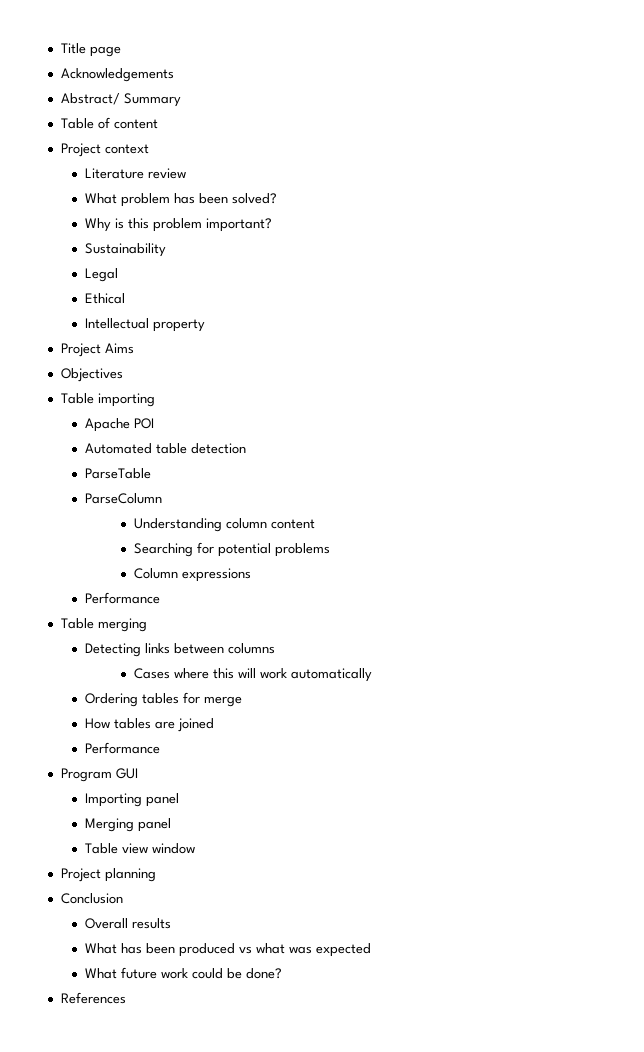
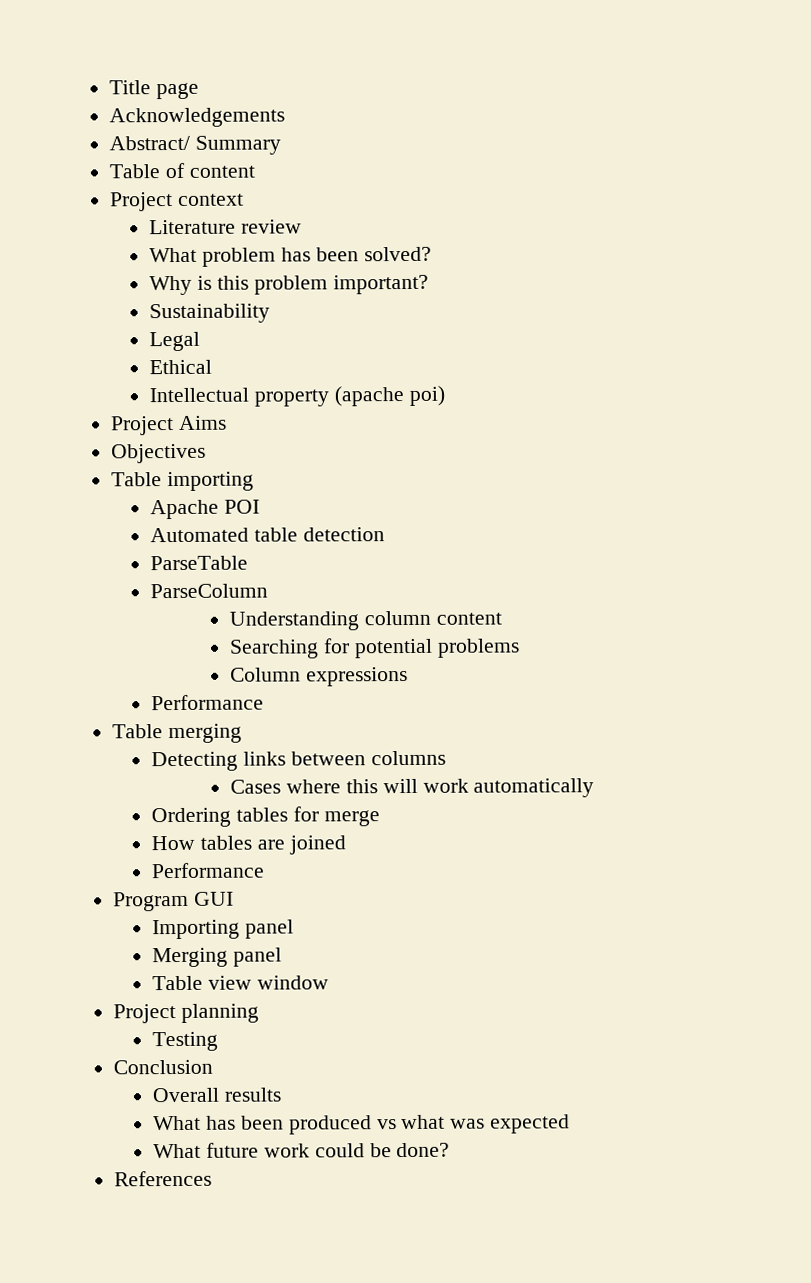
- Intellectual property
+ Intellectual property (apache poi)
+ Testing

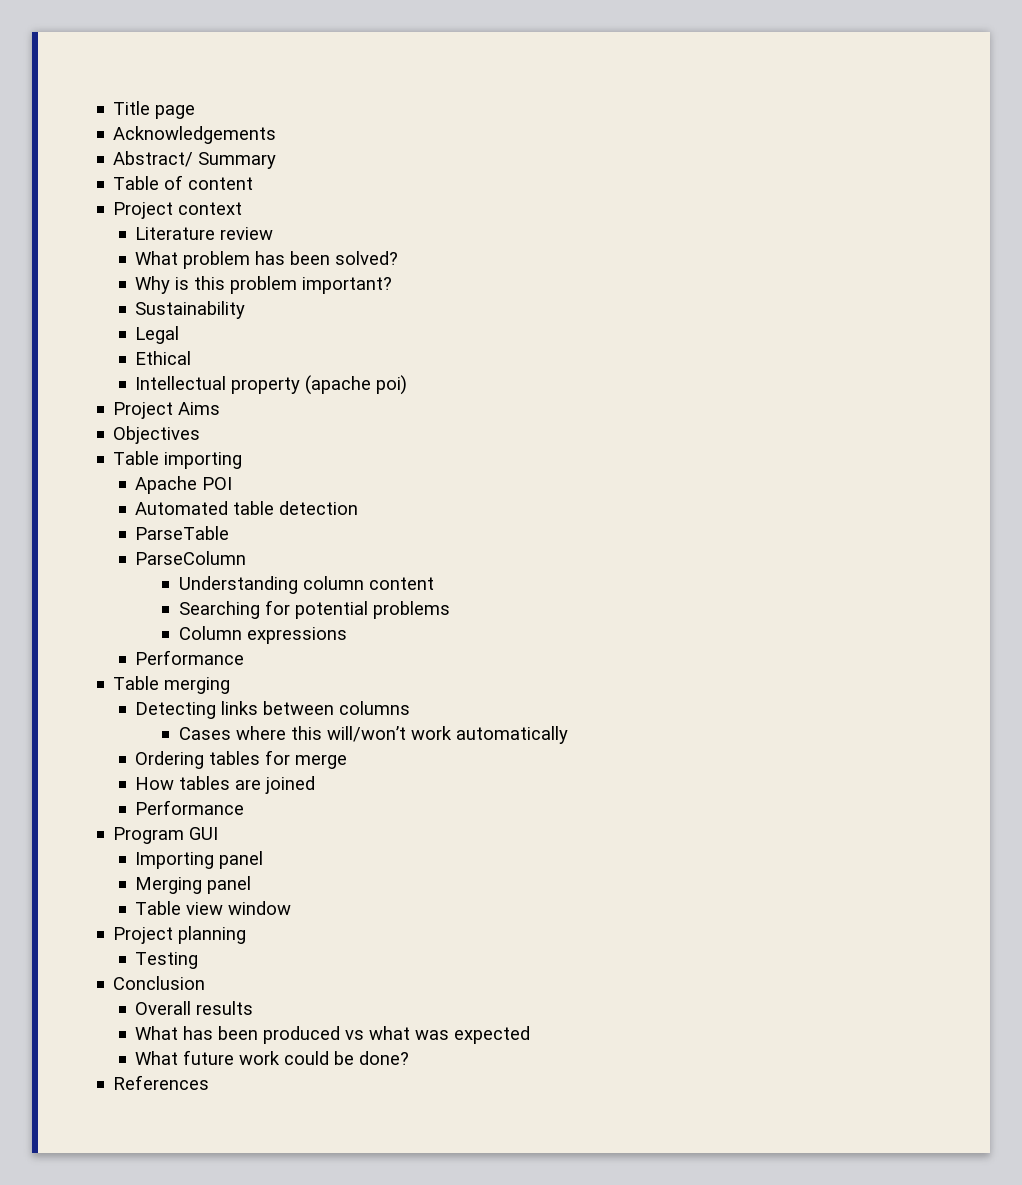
- Cases where this will work automatically
+ Cases where this will/won’t work automatically

